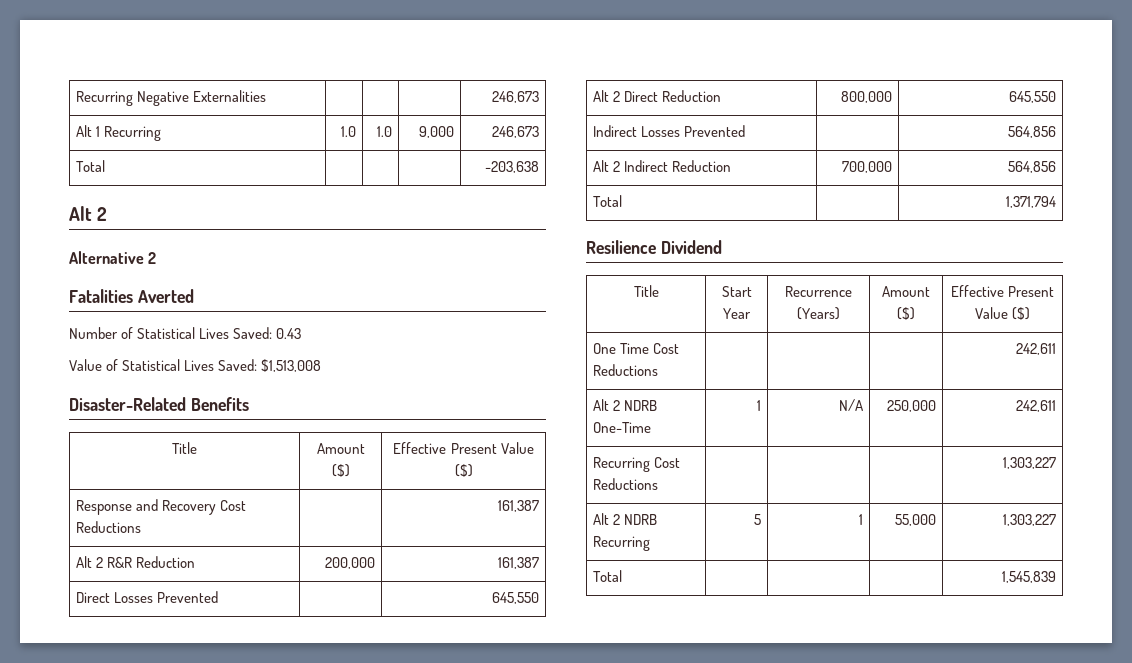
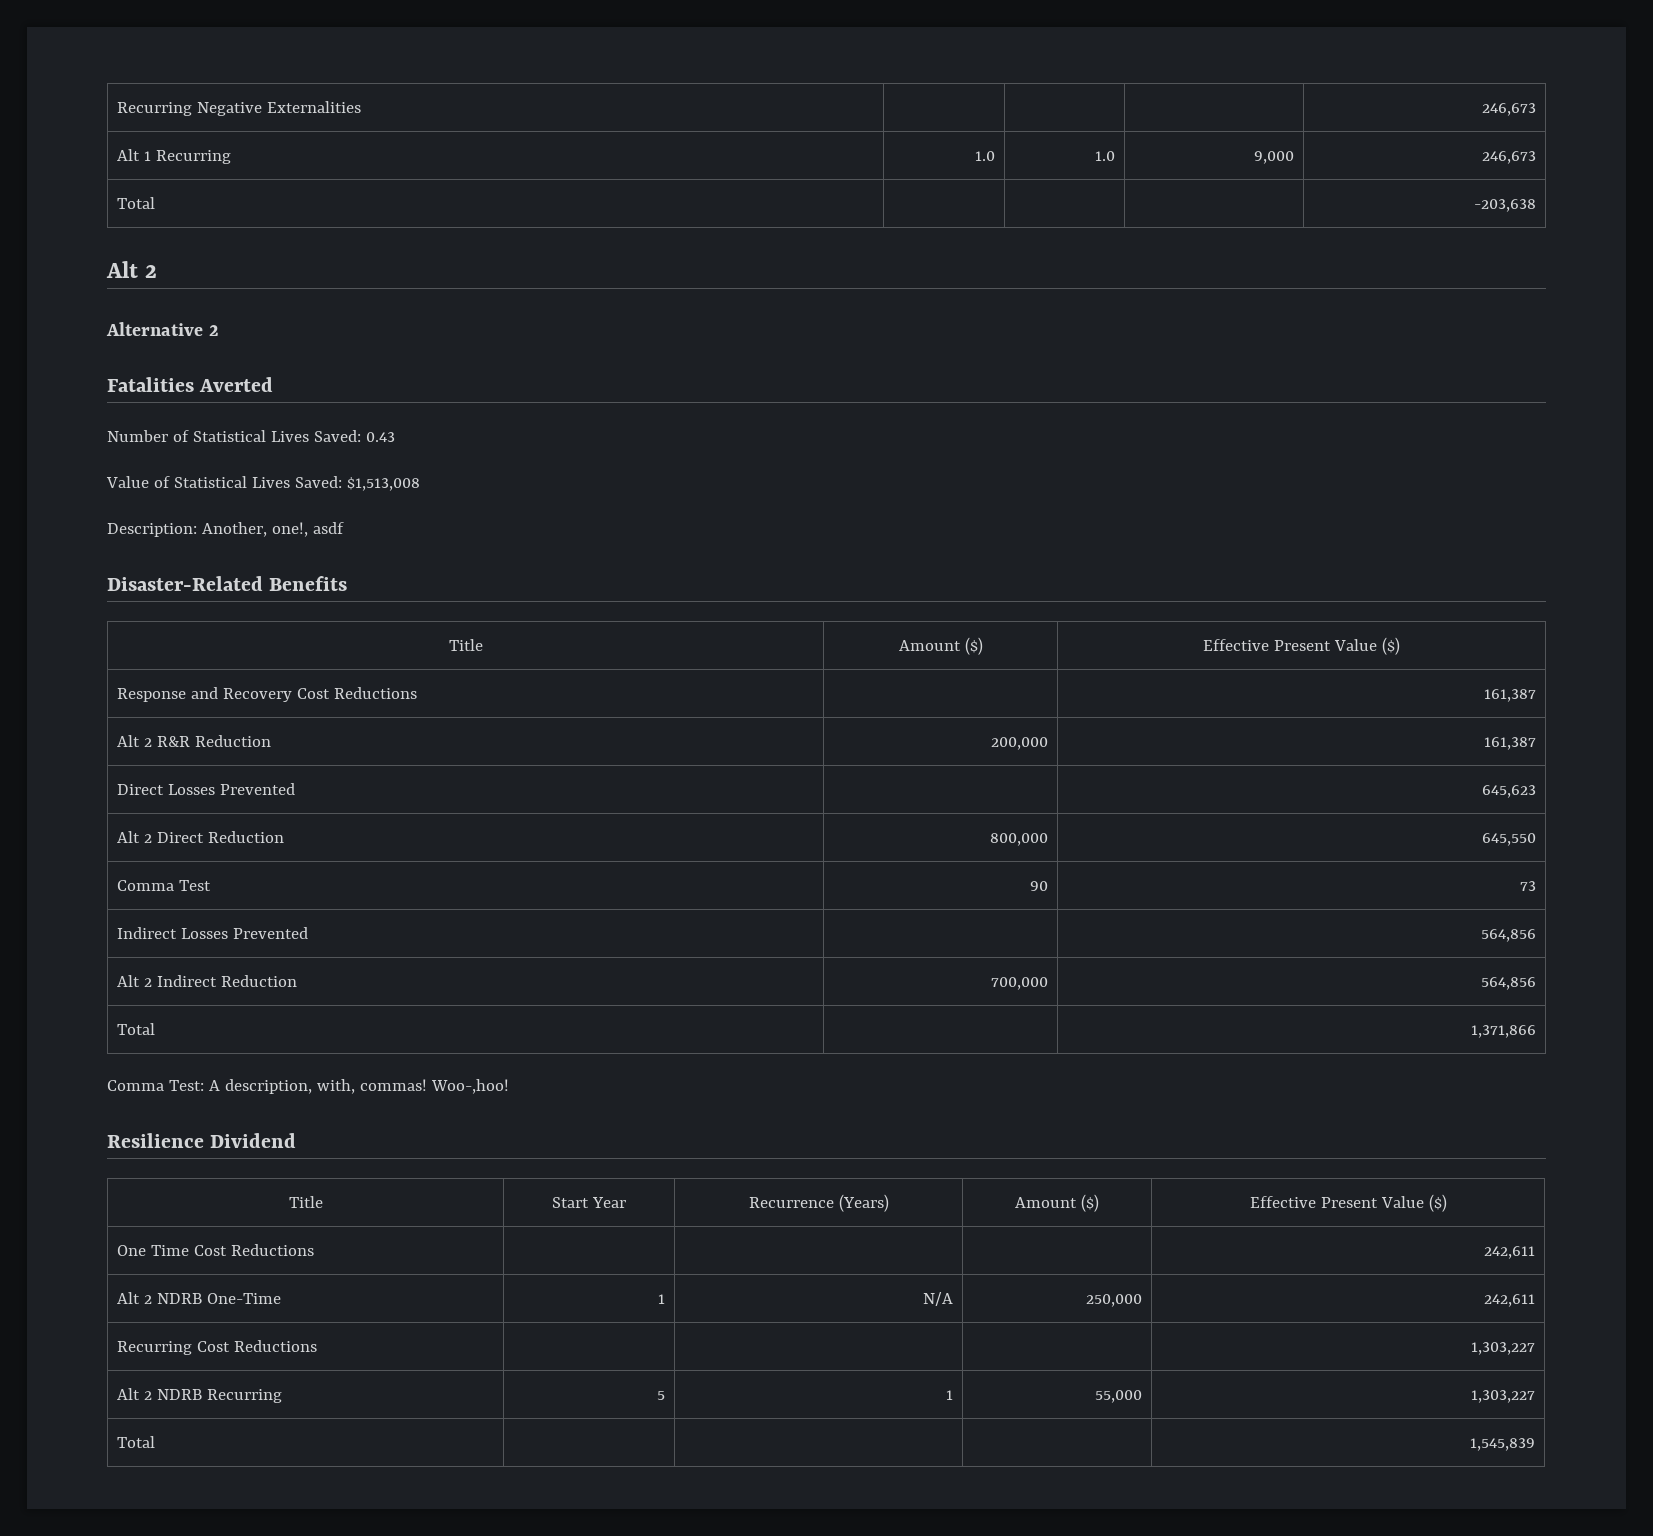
+ Description: Another, one!, asdf
- Direct Losses Prevented | | 645,550
+ Direct Losses Prevented | | 645,623
+ Comma Test | 90 | 73
- Total | | 1,371,794
+ Total | | 1,371,866
+ Comma Test: A description, with, commas! Woo-,hoo!

